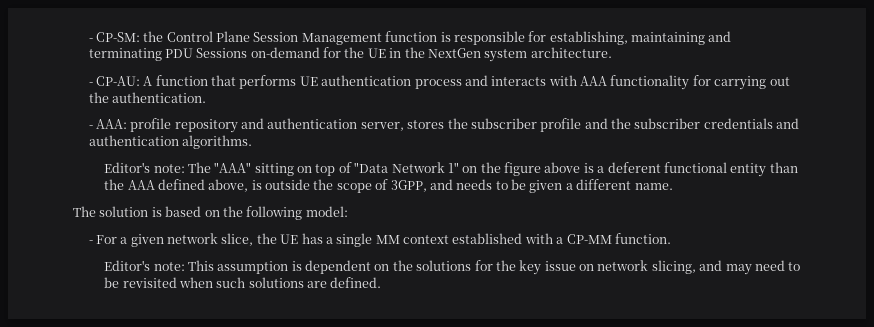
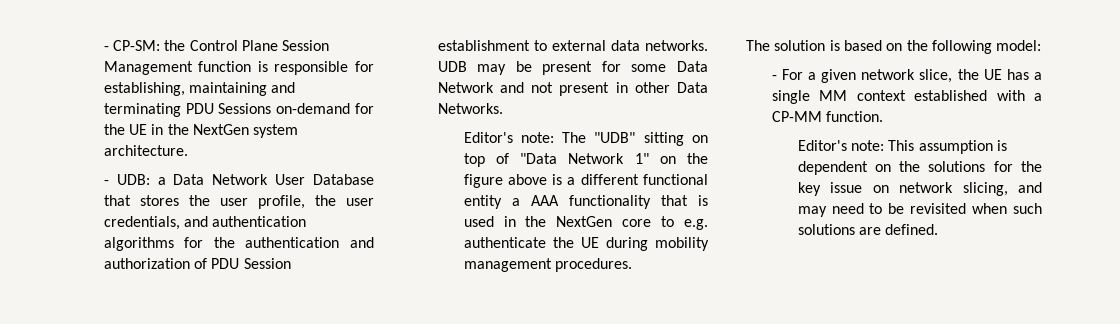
- - CP-AU: A function that performs UE authentication process and interacts with AAA functionality for carrying out the authentication.
- - AAA: profile repository and authentication server, stores the subscriber profile and the subscriber credentials and authentication algorithms.
+ - UDB: a Data Network User Database that stores the user profile, the user credentials, and authentication algorithms for the authentication and authorization of PDU Session establishment to external data networks. UDB may be present for some Data Network and not present in other Data Networks.
- Editor's note: The "AAA" sitting on top of "Data Network 1" on the figure above is a deferent functional entity than the AAA defined above, is outside the scope of 3GPP, and needs to be given a different name.
+ Editor's note: The "UDB" sitting on top of "Data Network 1" on the figure above is a different functional entity a AAA functionality that is used in the NextGen core to e.g. authenticate the UE during mobility management procedures.

